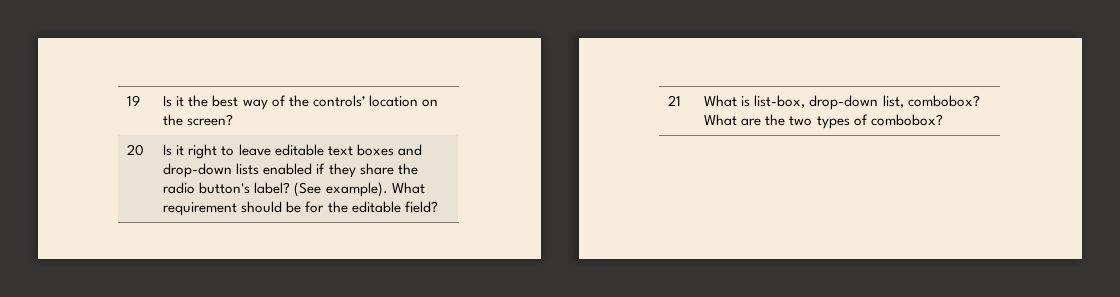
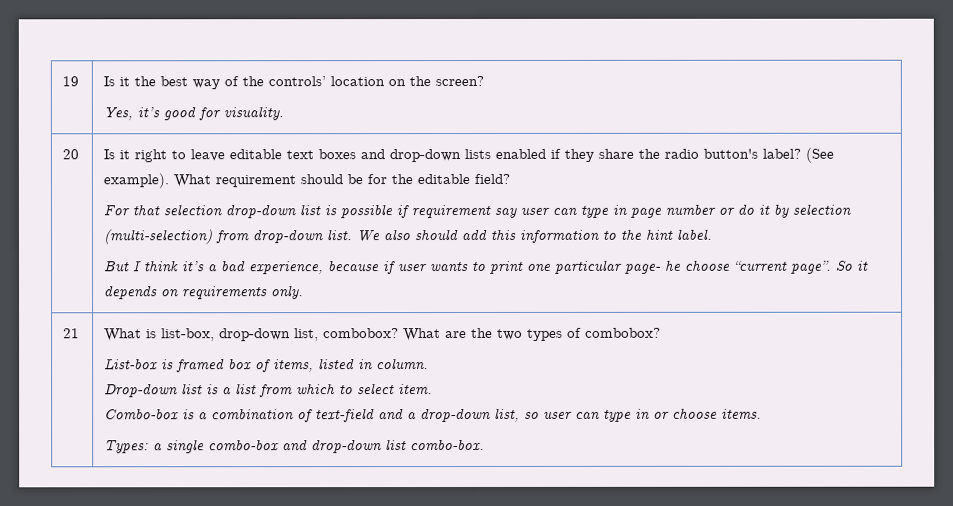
  19 | Is it the best way of the controls’ location on the screen?
+ Yes, it’s good for visuality.
+ For that selection drop-down list is possible if requirement say user can type in page number or do it by selection (multi-selection) from drop-down list. We also should add this information to the hint label.
+ But I think it’s a bad experience, because if user wants to print one particular page- he choose “current page”. So it depends on requirements only.
+ List-box is framed box of items, listed in column.
+ Drop-down list is a list from which to select item.
+ Combo-box is a combination of text-field and a drop-down list, so user can type in or choose items.
+ Types: a single combo-box and drop-down list combo-box.

